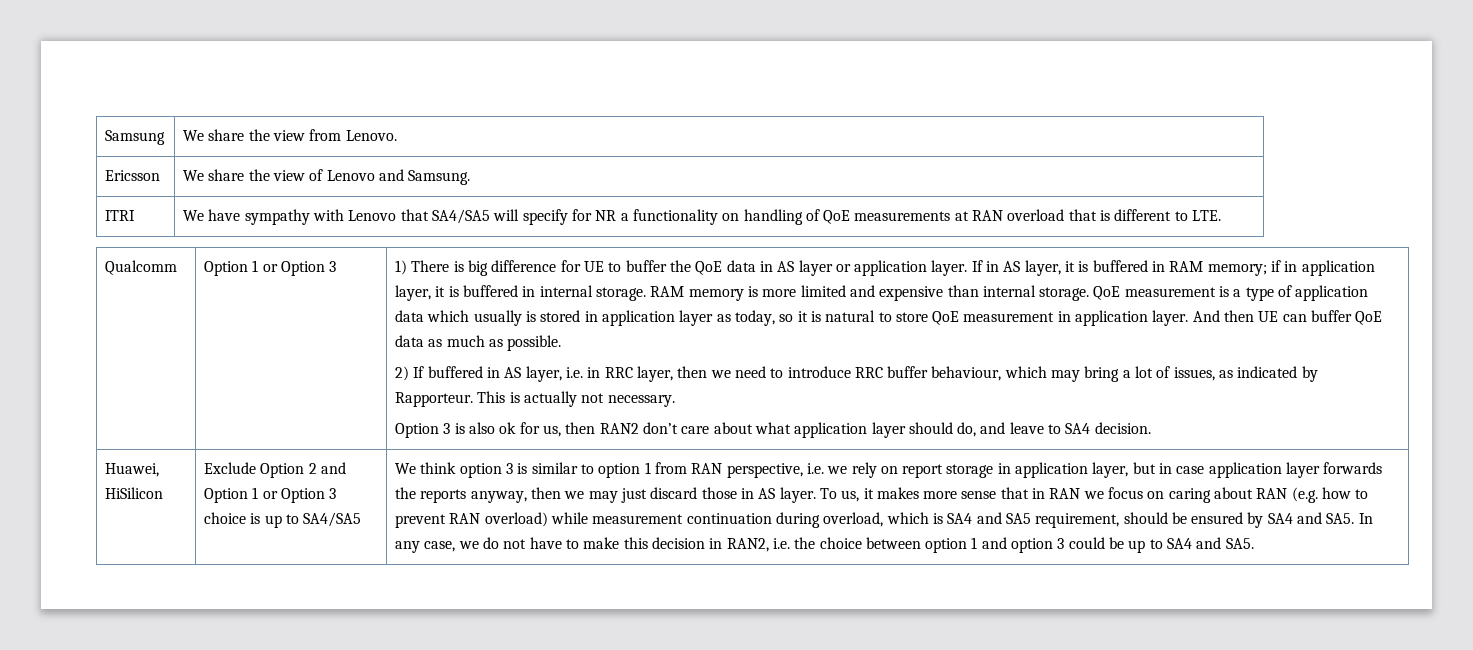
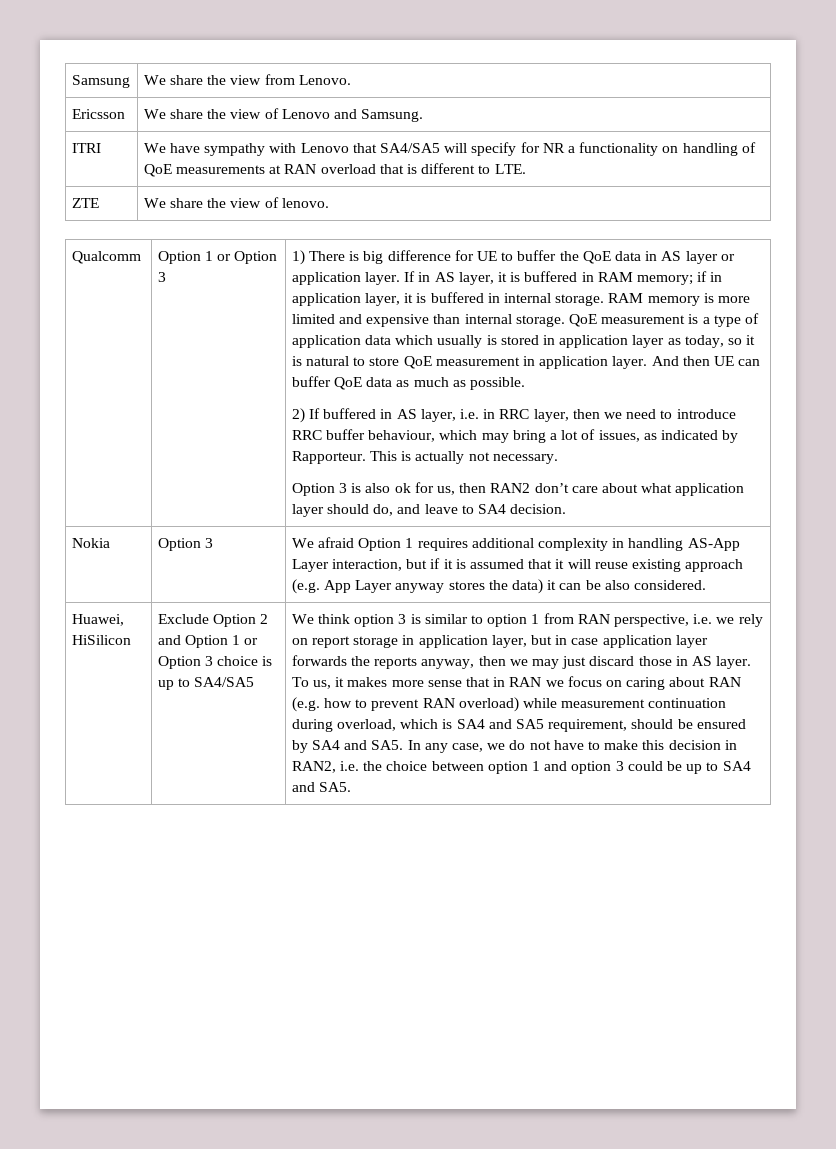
+ ZTE | We share the view of lenovo.
+ Nokia | Option 3 | We afraid Option 1 requires additional complexity in handling AS-App Layer interaction, but if it is assumed that it will reuse existing approach (e.g. App Layer anyway stores the data) it can be also considered.

